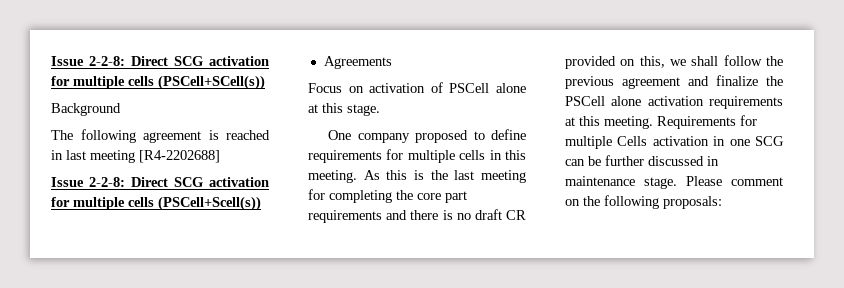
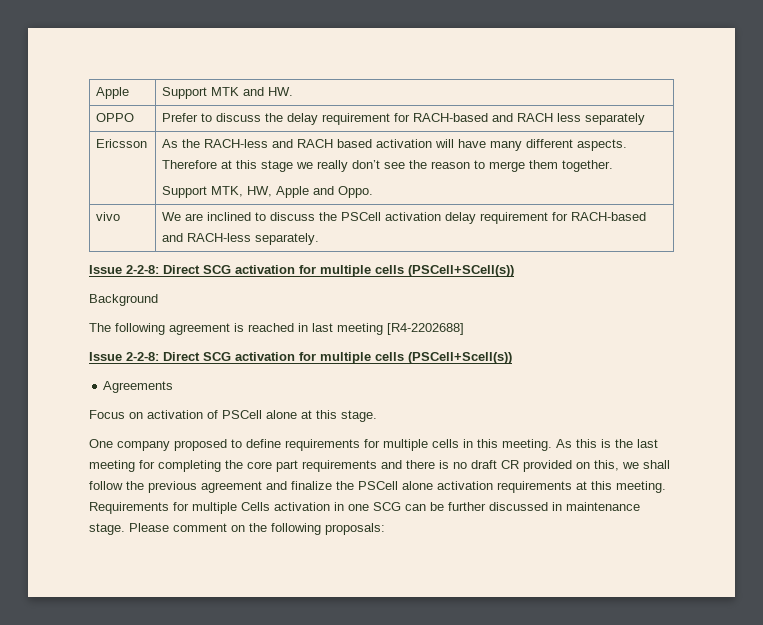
+ Apple | Support MTK and HW.
+ OPPO | Prefer to discuss the delay requirement for RACH-based and RACH less separately
+ Ericsson | As the RACH-less and RACH based activation will have many different aspects. Therefore at this stage we really don’t see the reason to merge them together.
+ Support MTK, HW, Apple and Oppo.
+ vivo | We are inclined to discuss the PSCell activation delay requirement for RACH-based and RACH-less separately.

